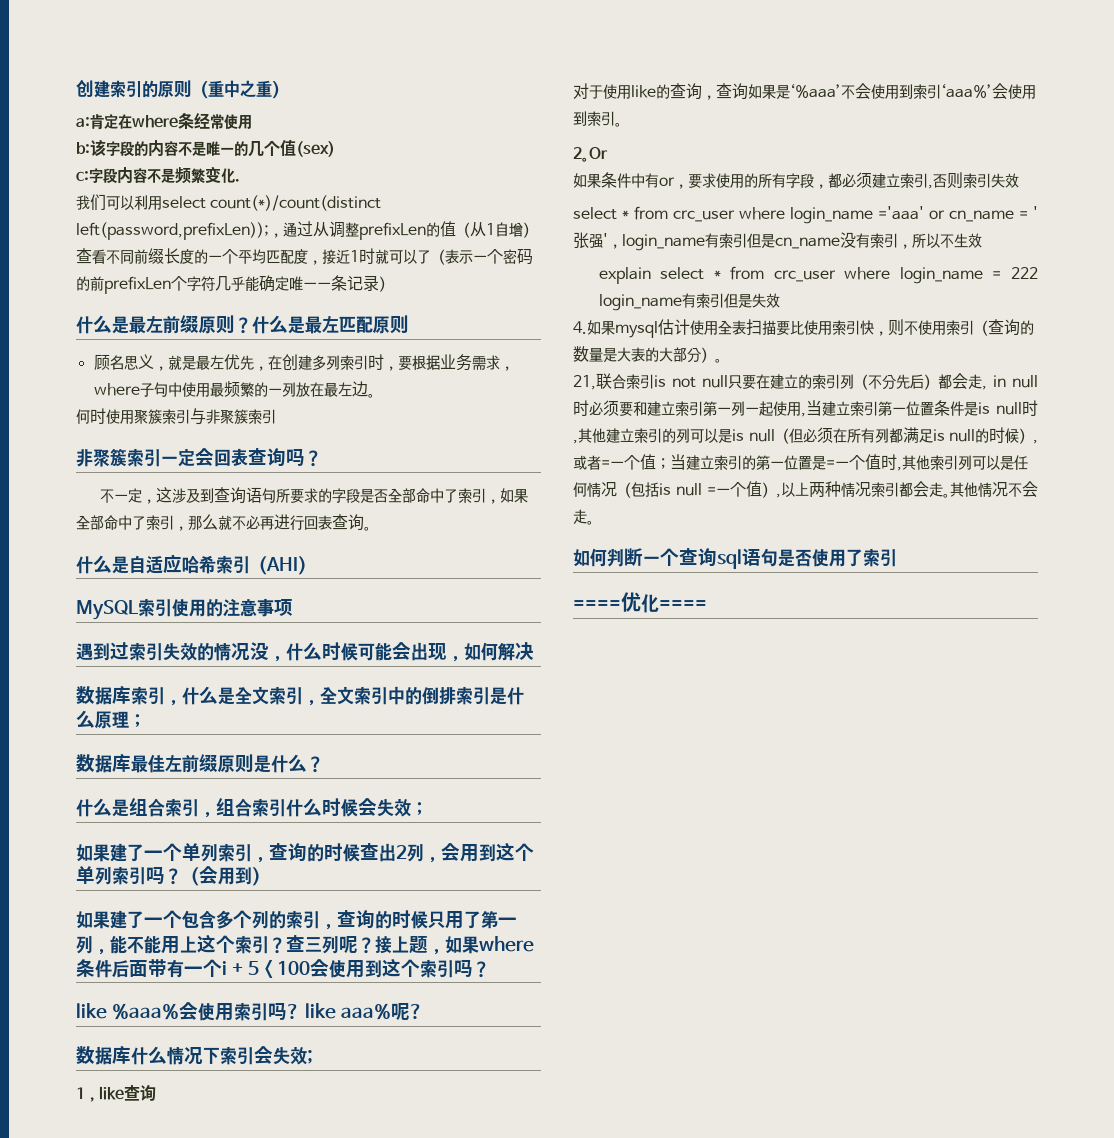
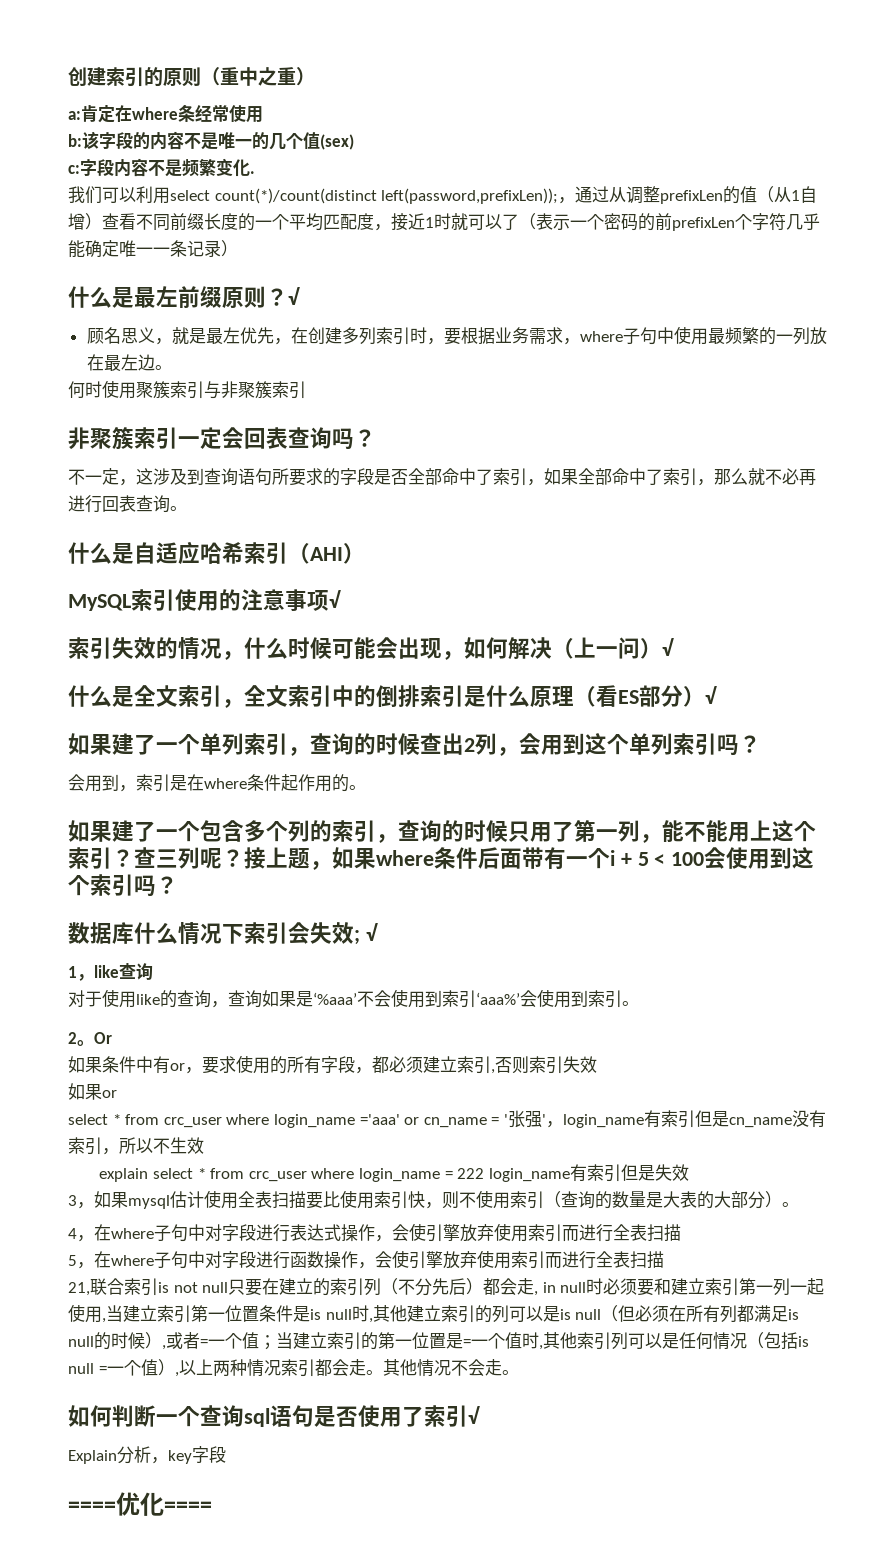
- 什么是最左前缀原则？什么是最左匹配原则
+ 什么是最左前缀原则？√
- MySQL索引使用的注意事项
- 遇到过索引失效的情况没，什么时候可能会出现，如何解决
- 数据库索引，什么是全文索引，全文索引中的倒排索引是什么原理；
- 数据库最佳左前缀原则是什么？
- 什么是组合索引，组合索引什么时候会失效；
+ MySQL索引使用的注意事项√
+ 索引失效的情况，什么时候可能会出现，如何解决（上一问）√
+ 什么是全文索引，全文索引中的倒排索引是什么原理（看ES部分）√
- 如果建了⼀个单列索引，查询的时候查出2列，会⽤到这个单列索引吗？（会用到）
+ 如果建了⼀个单列索引，查询的时候查出2列，会⽤到这个单列索引吗？
+ 会用到，索引是在where条件起作用的。
- like %aaa%会使⽤索引吗? like aaa%呢?
- 数据库什么情况下索引会失效;
+ 数据库什么情况下索引会失效; √
+ 如果or
- 4.如果mysql估计使用全表扫描要比使用索引快，则不使用索引（查询的数量是大表的大部分）。
+ 3，如果mysql估计使用全表扫描要比使用索引快，则不使用索引（查询的数量是大表的大部分）。
+ 4，在where子句中对字段进行表达式操作，会使引擎放弃使用索引而进行全表扫描
+ 5，在where子句中对字段进行函数操作，会使引擎放弃使用索引而进行全表扫描
- 如何判断一个查询sql语句是否使用了索引
+ 如何判断一个查询sql语句是否使用了索引√
+ Explain分析，key字段

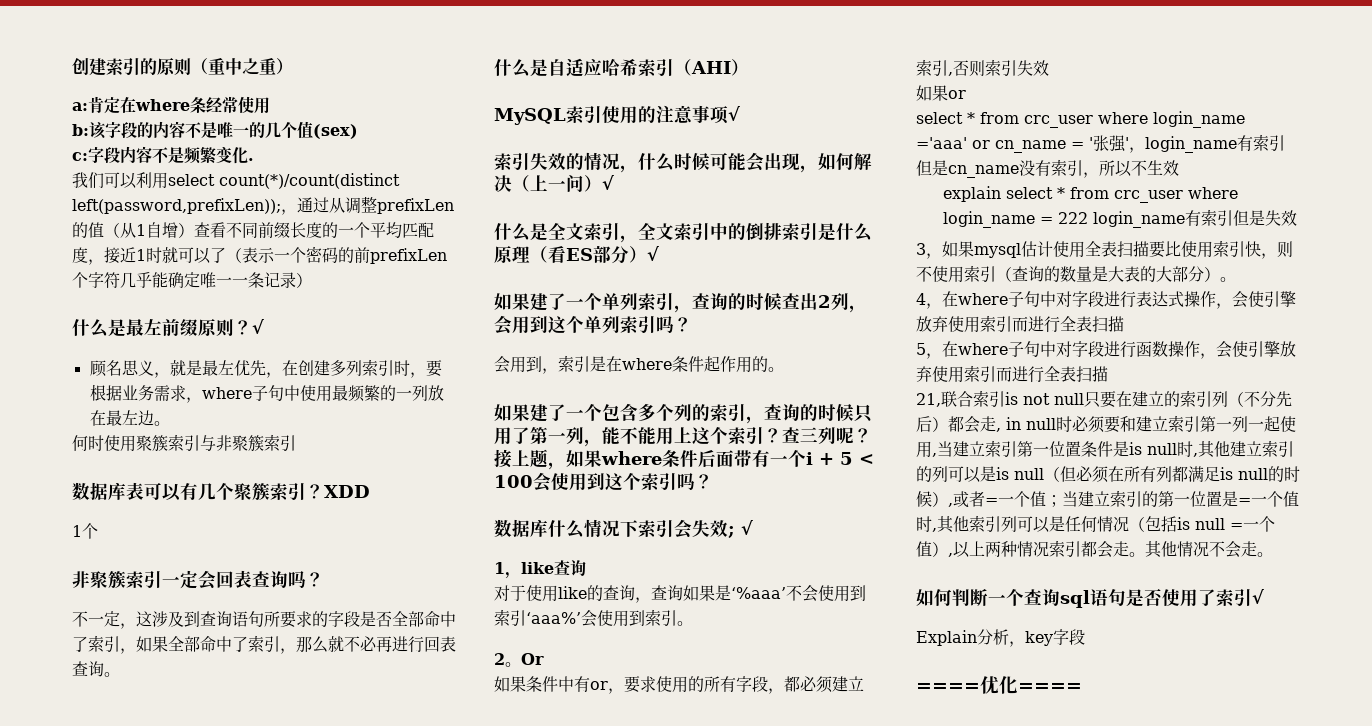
+ 数据库表可以有几个聚簇索引？XDD
+ 1个

